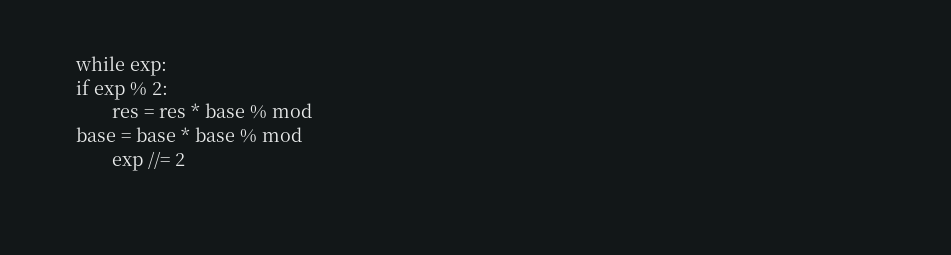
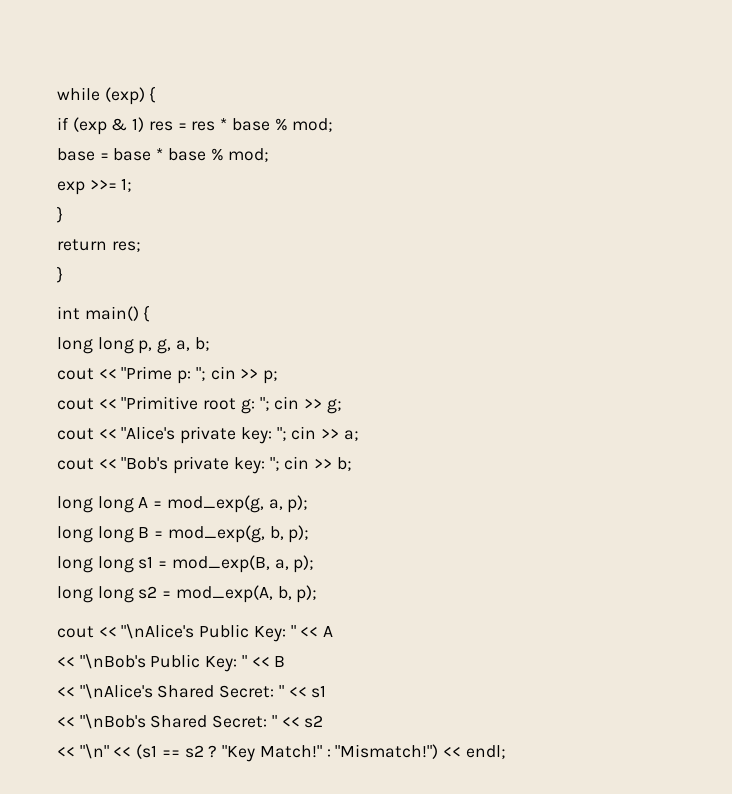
- while exp:
+ while (exp) {
- if exp % 2:
- res = res * base % mod
+ if (exp & 1) res = res * base % mod;
- base = base * base % mod
- exp //= 2
+ base = base * base % mod;
+ exp >>= 1;
+ }
+ return res;
+ }
+ int main() {
+ long long p, g, a, b;
+ cout << "Prime p: "; cin >> p;
+ cout << "Primitive root g: "; cin >> g;
+ cout << "Alice's private key: "; cin >> a;
+ cout << "Bob's private key: "; cin >> b;
+ long long A = mod_exp(g, a, p);
+ long long B = mod_exp(g, b, p);
+ long long s1 = mod_exp(B, a, p);
+ long long s2 = mod_exp(A, b, p);
+ cout << "\nAlice's Public Key: " << A
+ << "\nBob's Public Key: " << B
+ << "\nAlice's Shared Secret: " << s1
+ << "\nBob's Shared Secret: " << s2
+ << "\n" << (s1 == s2 ? "Key Match!" : "Mismatch!") << endl;

